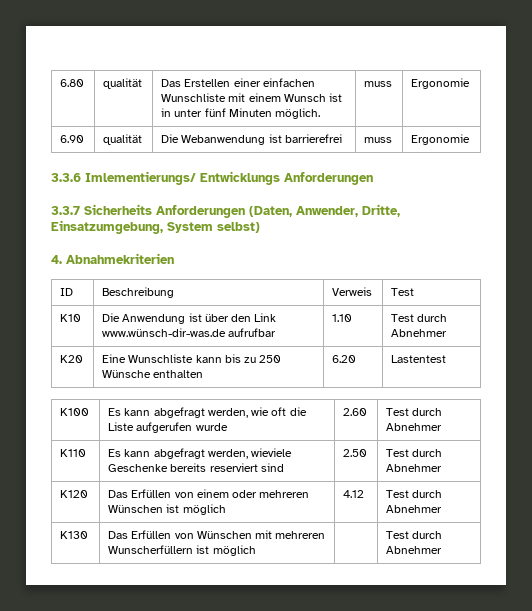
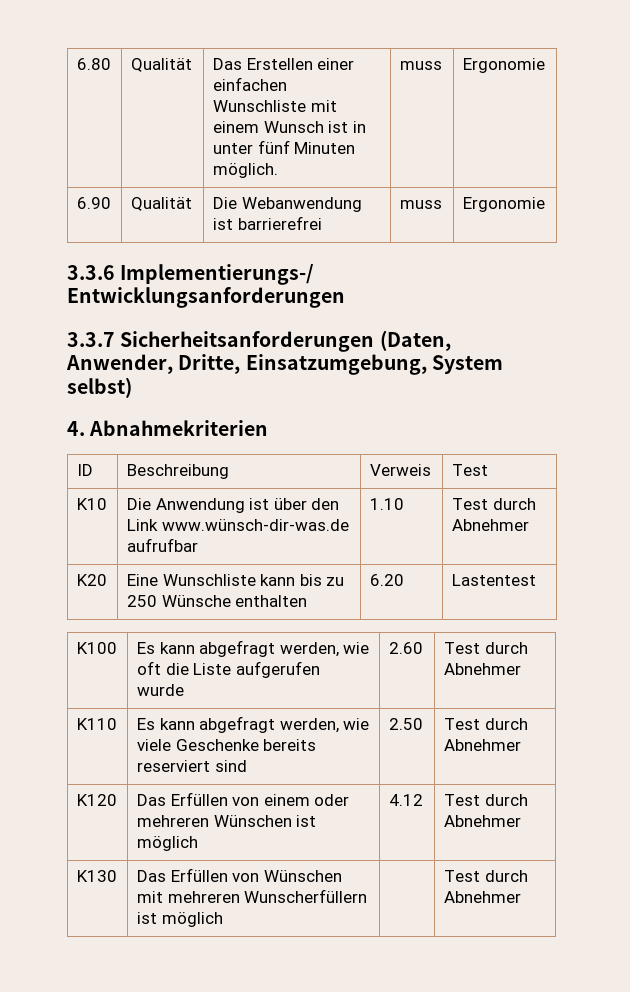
- 6.80 | qualität | Das Erstellen einer einfachen Wunschliste mit einem Wunsch ist in unter fünf Minuten möglich. | muss | Ergonomie
+ 6.80 | Qualität | Das Erstellen einer einfachen Wunschliste mit einem Wunsch ist in unter fünf Minuten möglich. | muss | Ergonomie
- 6.90 | qualität | Die Webanwendung ist barrierefrei | muss | Ergonomie
+ 6.90 | Qualität | Die Webanwendung ist barrierefrei | muss | Ergonomie
- 3.3.6 Imlementierungs/ Entwicklungs Anforderungen
+ 3.3.6 Implementierungs-/ Entwicklungsanforderungen
- 3.3.7 Sicherheits Anforderungen (Daten, Anwender, Dritte, Einsatzumgebung, System selbst)
+ 3.3.7 Sicherheitsanforderungen (Daten, Anwender, Dritte, Einsatzumgebung, System selbst)
- K110 | Es kann abgefragt werden, wieviele Geschenke bereits reserviert sind | 2.50 | Test durch Abnehmer
+ K110 | Es kann abgefragt werden, wie viele Geschenke bereits reserviert sind | 2.50 | Test durch Abnehmer

